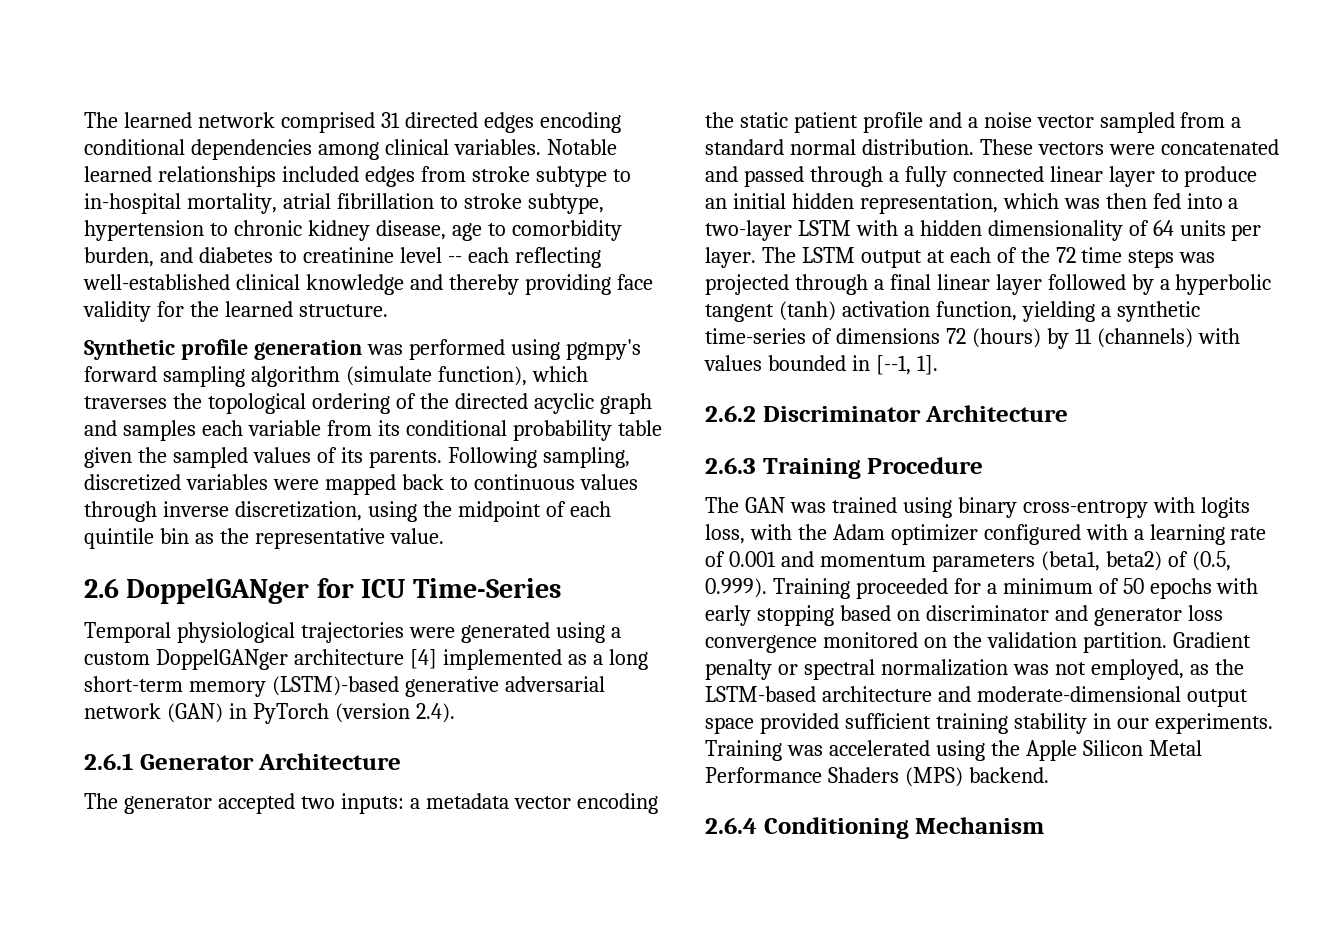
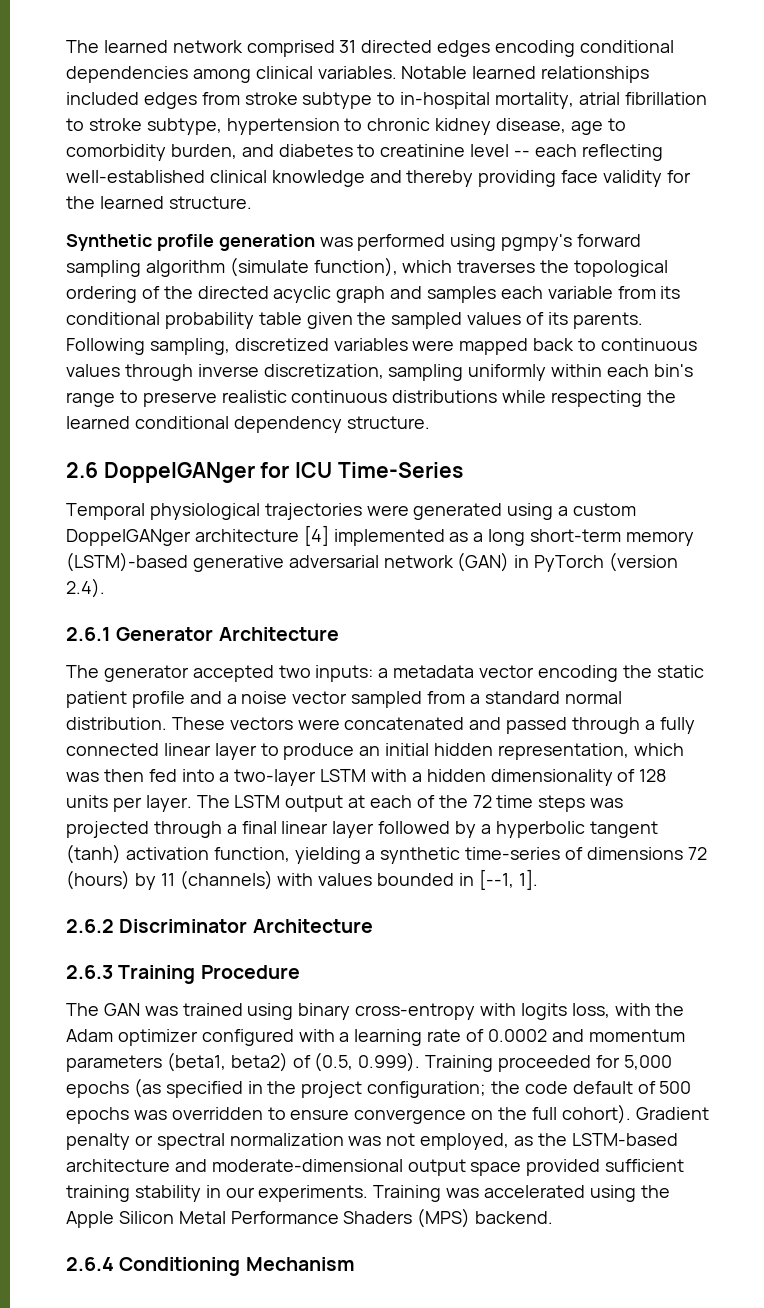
- Following sampling, discretized variables were mapped back to continuous values through inverse discretization, using the midpoint of each quintile bin as the representative value.
+ Following sampling, discretized variables were mapped back to continuous values through inverse discretization, sampling uniformly within each bin's range to preserve realistic continuous distributions while respecting the learned conditional dependency structure.
- These vectors were concatenated and passed through a fully connected linear layer to produce an initial hidden representation, which was then fed into a two-layer LSTM with a hidden dimensionality of 64 units per layer.
+ These vectors were concatenated and passed through a fully connected linear layer to produce an initial hidden representation, which was then fed into a two-layer LSTM with a hidden dimensionality of 128 units per layer.
- The GAN was trained using binary cross-entropy with logits loss, with the Adam optimizer configured with a learning rate of 0.001 and momentum parameters (beta1, beta2) of (0.5, 0.999). Training proceeded for a minimum of 50 epochs with early stopping based on discriminator and generator loss convergence monitored on the validation partition.
+ The GAN was trained using binary cross-entropy with logits loss, with the Adam optimizer configured with a learning rate of 0.0002 and momentum parameters (beta1, beta2) of (0.5, 0.999). Training proceeded for 5,000 epochs (as specified in the project configuration; the code default of 500 epochs was overridden to ensure convergence on the full cohort).

